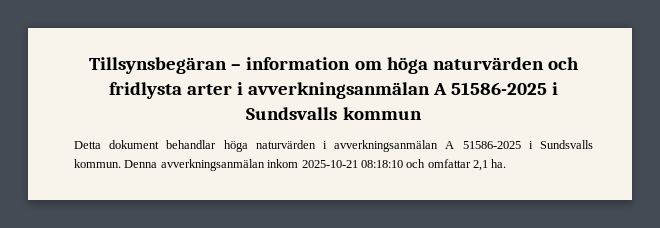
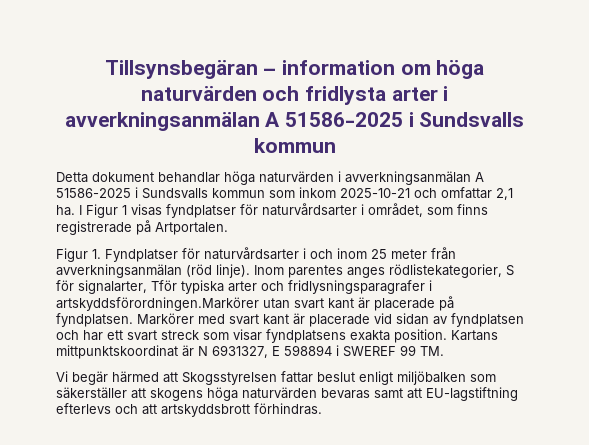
- Detta dokument behandlar höga naturvärden i avverkningsanmälan A 51586-2025 i Sundsvalls kommun. Denna avverkningsanmälan inkom 2025-10-21 08:18:10 och omfattar 2,1 ha.
+ Detta dokument behandlar höga naturvärden i avverkningsanmälan A 51586-2025 i Sundsvalls kommun som inkom 2025-10-21 och omfattar 2,1 ha.
+ I Figur 1 visas fyndplatser för naturvårdsarter i området, som finns registrerade på Artportalen.
+ Figur 1. Fyndplatser för naturvårdsarter i och inom 25 meter från avverkningsanmälan (röd linje). Inom parentes anges rödlistekategorier, S för signalarter, Tför typiska arter och fridlysningsparagrafer i artskyddsförordningen.Markörer utan svart kant är placerade på fyndplatsen. Markörer med svart kant är placerade vid sidan av fyndplatsen och har ett svart streck som visar fyndplatsens exakta position. Kartans mittpunktskoordinat är N 6931327, E 598894 i SWEREF 99 TM.
+ Vi begär härmed att Skogsstyrelsen fattar beslut enligt miljöbalken som säkerställer att skogens höga naturvärden bevaras samt att EU-lagstiftning efterlevs och att artskyddsbrott förhindras.

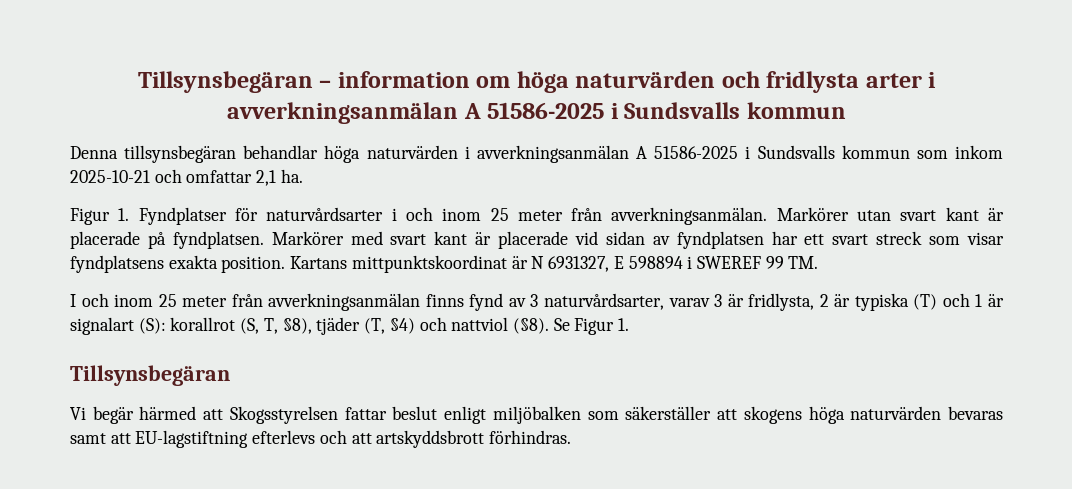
- Detta dokument behandlar höga naturvärden i avverkningsanmälan A 51586-2025 i Sundsvalls kommun som inkom 2025-10-21 och omfattar 2,1 ha. I Figur 1 visas fyndplatser för naturvårdsarter i området, som finns registrerade på Artportalen.
+ Denna tillsynsbegäran behandlar höga naturvärden i avverkningsanmälan A 51586-2025 i Sundsvalls kommun som inkom 2025-10-21 och omfattar 2,1 ha.
- Figur 1. Fyndplatser för naturvårdsarter i och inom 25 meter från avverkningsanmälan (röd linje). Inom parentes anges rödlistekategorier, S för signalarter, Tför typiska arter och fridlysningsparagrafer i artskyddsförordningen.Markörer utan svart kant är placerade på fyndplatsen.
+ Figur 1. Fyndplatser för naturvårdsarter i och inom 25 meter från avverkningsanmälan. Markörer utan svart kant är placerade på fyndplatsen.
- Markörer med svart kant är placerade vid sidan av fyndplatsen och har ett svart streck som visar fyndplatsens exakta position.
+ Markörer med svart kant är placerade vid sidan av fyndplatsen har ett svart streck som visar fyndplatsens exakta position.
+ I och inom 25 meter från avverkningsanmälan finns fynd av 3 naturvårdsarter, varav 3 är fridlysta, 2 är typiska (T) och 1 är signalart (S): korallrot (S, T, §8), tjäder (T, §4) och nattviol (§8). Se Figur 1.
+ Tillsynsbegäran

